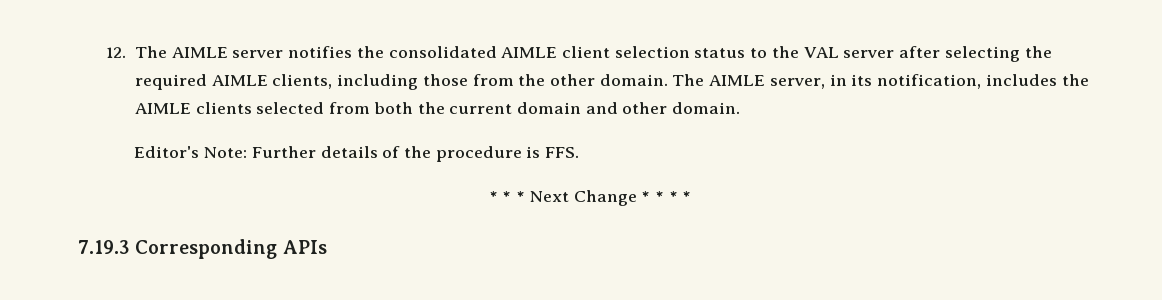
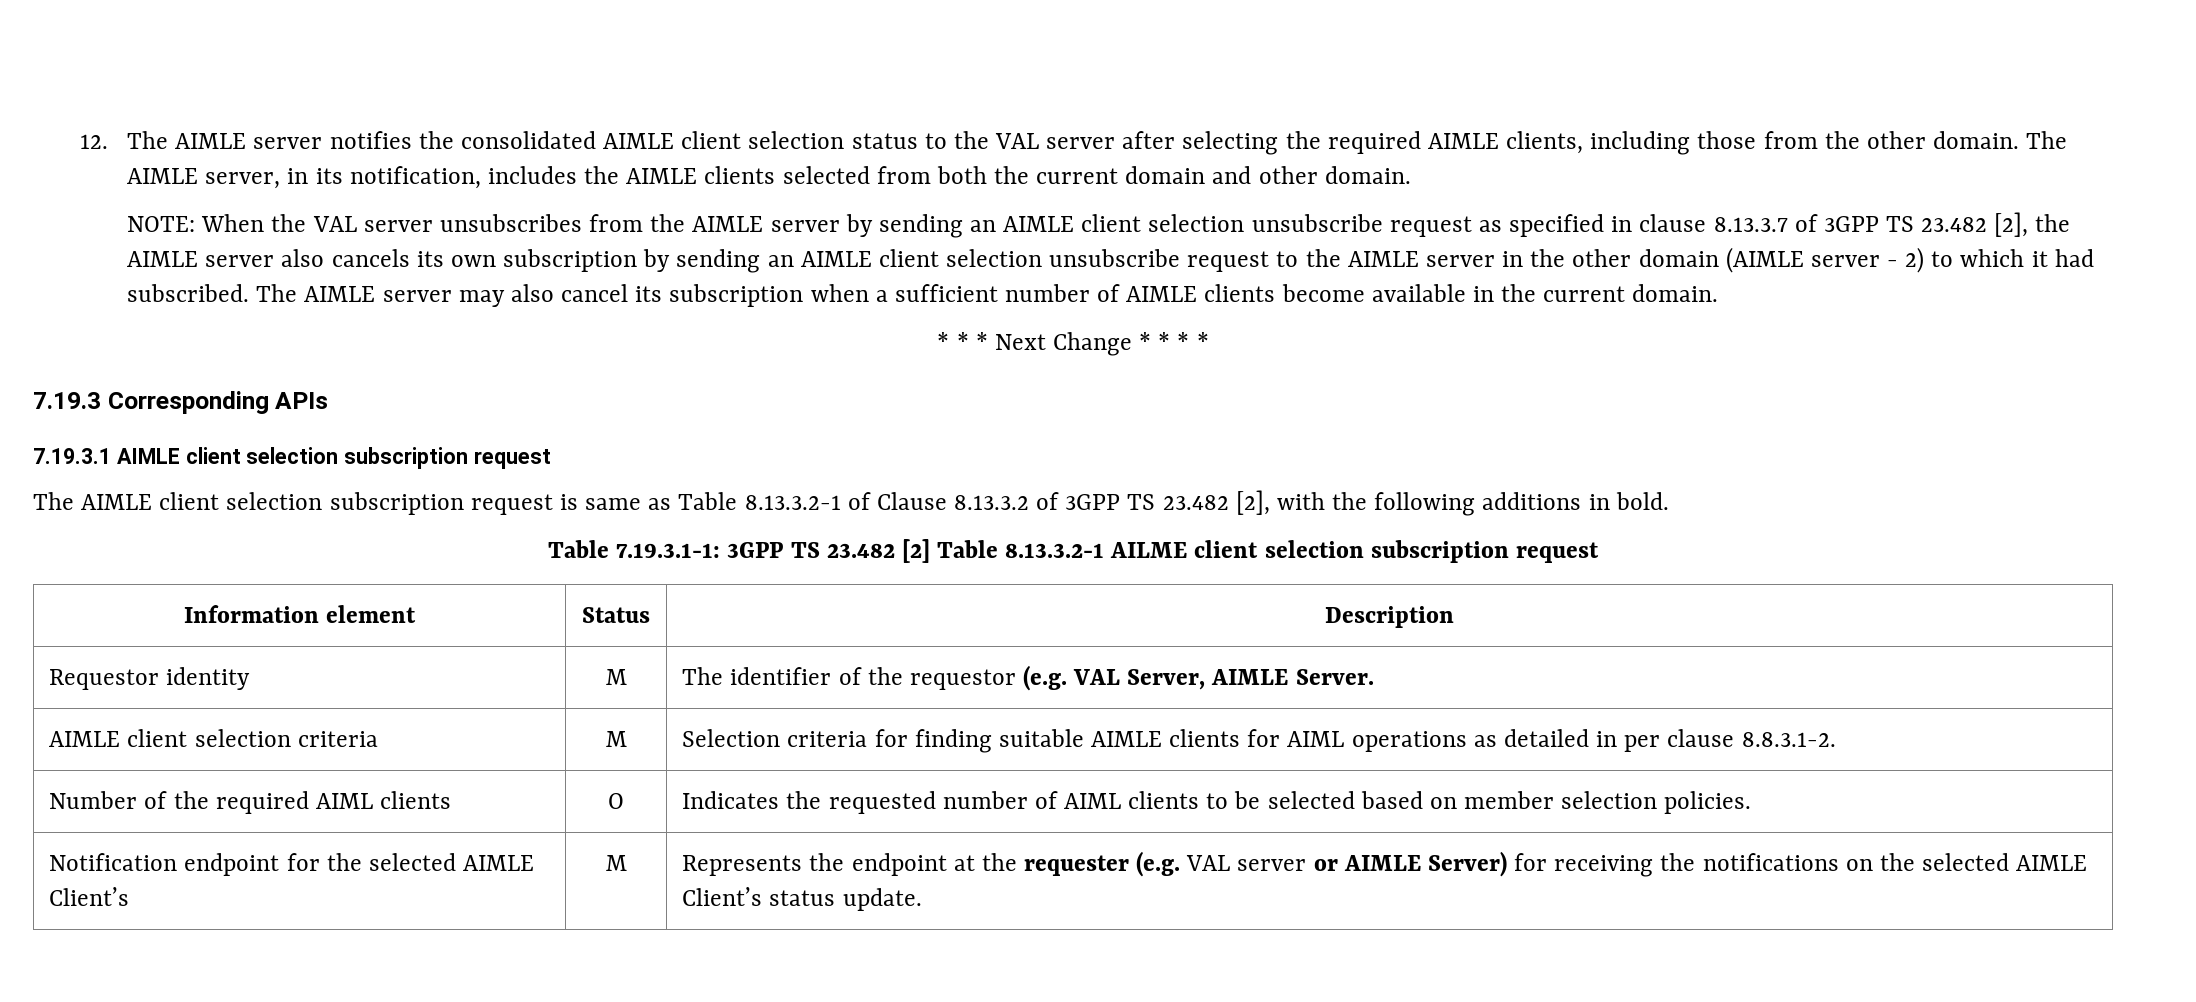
- Editor's Note: Further details of the procedure is FFS.
+ NOTE: When the VAL server unsubscribes from the AIMLE server by sending an AIMLE client selection unsubscribe request as specified in clause 8.13.3.7 of 3GPP TS 23.482 [2], the AIMLE server also cancels its own subscription by sending an AIMLE client selection unsubscribe request to the AIMLE server in the other domain (AIMLE server - 2) to which it had subscribed. The AIMLE server may also cancel its subscription when a sufficient number of AIMLE clients become available in the current domain.
+ 7.19.3.1 AIMLE client selection subscription request
+ The AIMLE client selection subscription request is same as Table 8.13.3.2-1 of Clause 8.13.3.2 of 3GPP TS 23.482 [2], with the following additions in bold.
+ Table 7.19.3.1-1: 3GPP TS 23.482 [2] Table 8.13.3.2-1 AILME client selection subscription request
+ Information element | Status | Description
+ Requestor identity | M | The identifier of the requestor (e.g. VAL Server, AIMLE Server.
+ AIMLE client selection criteria | M | Selection criteria for finding suitable AIMLE clients for AIML operations as detailed in per clause 8.8.3.1-2.
+ Number of the required AIML clients | O | Indicates the requested number of AIML clients to be selected based on member selection policies.
+ Notification endpoint for the selected AIMLE Client’s | M | Represents the endpoint at the requester (e.g. VAL server or AIMLE Server) for receiving the notifications on the selected AIMLE Client’s status update.

